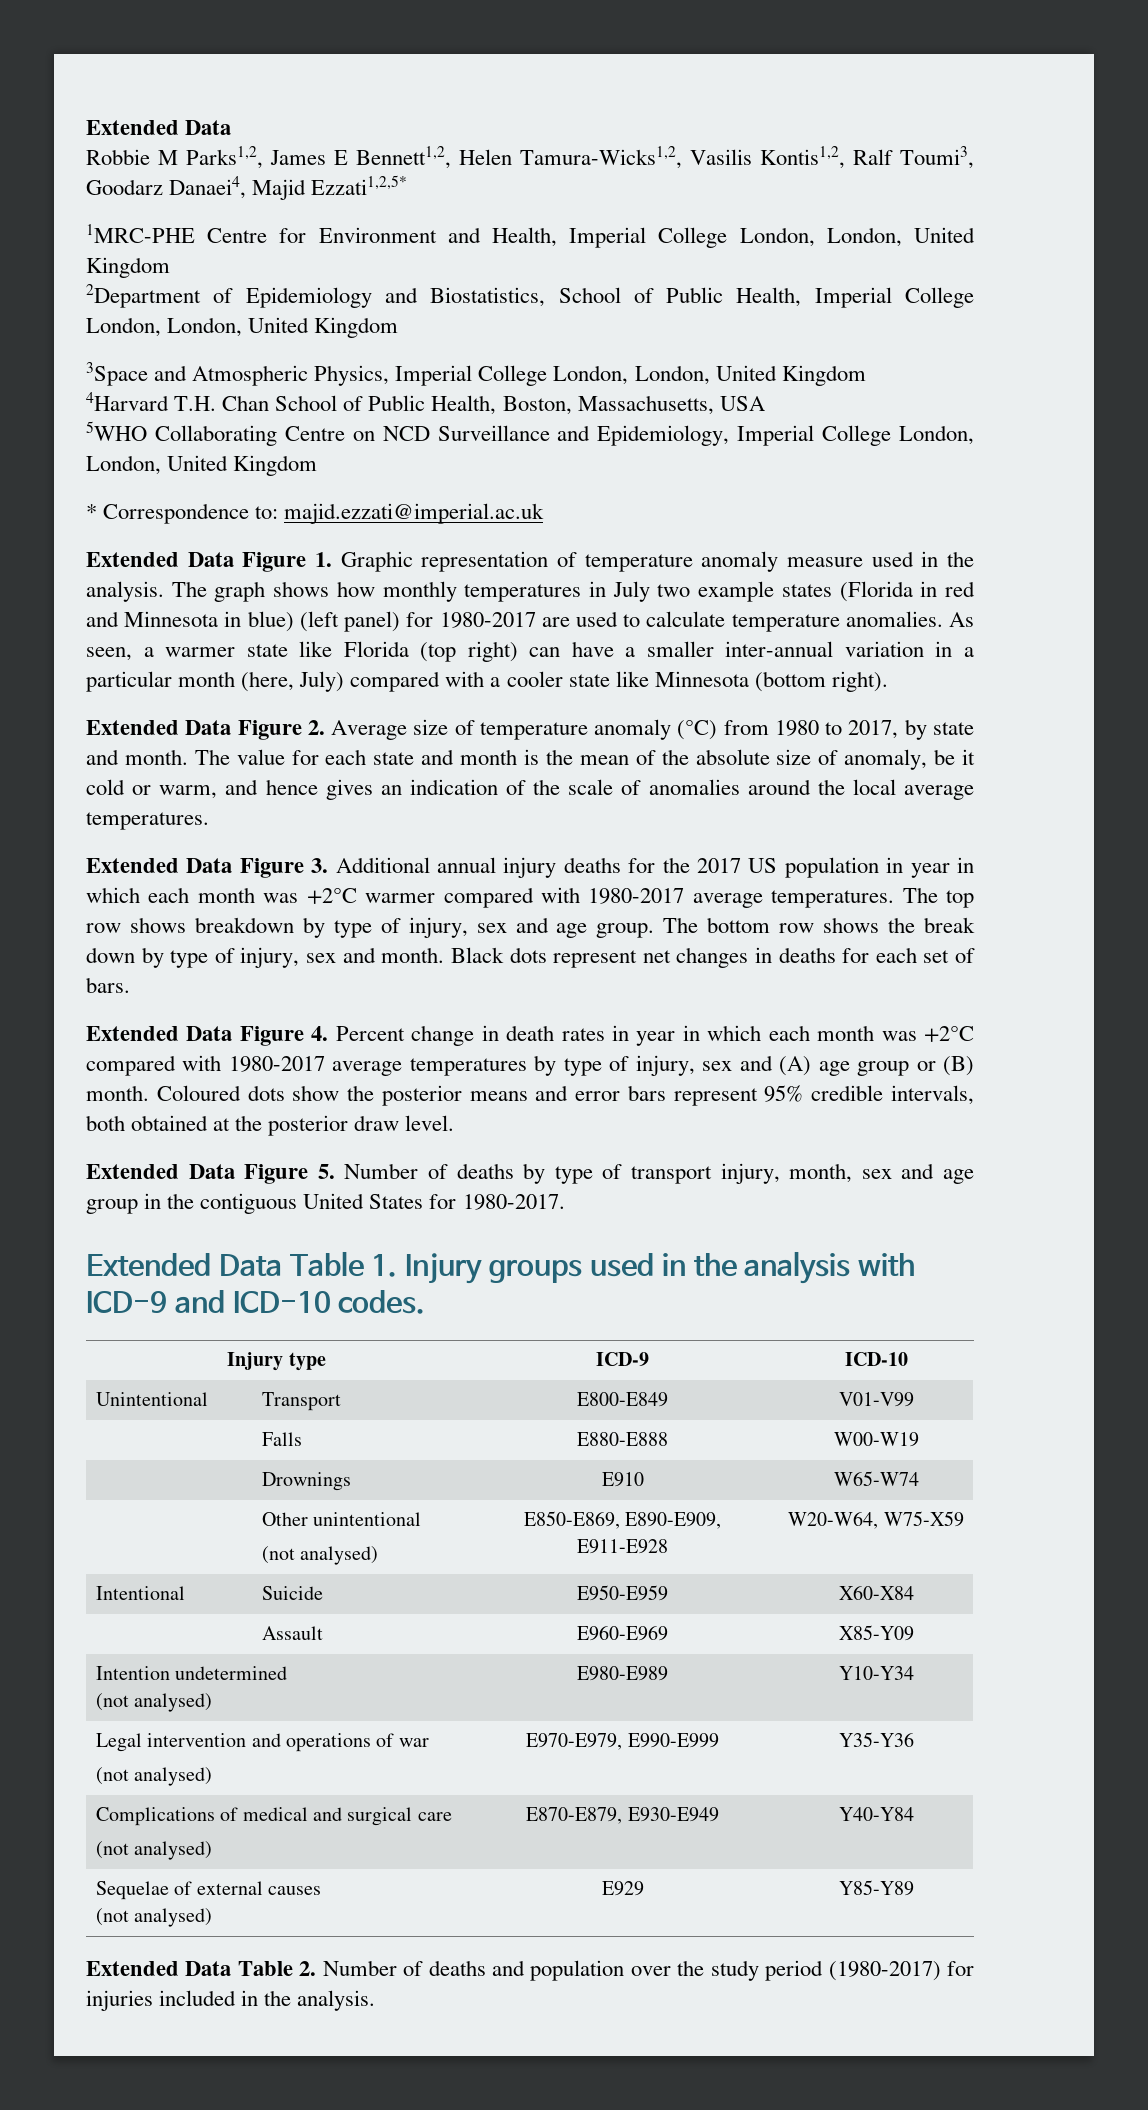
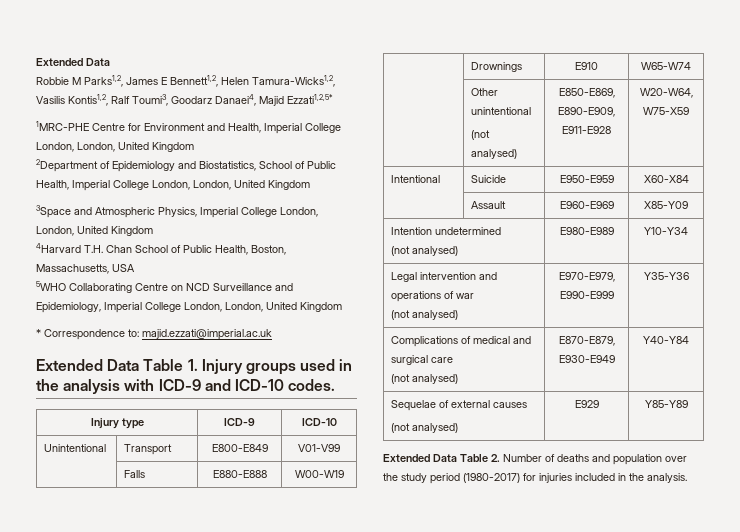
- Extended Data Figure 1. Graphic representation of temperature anomaly measure used in the analysis. The graph shows how monthly temperatures in July two example states (Florida in red and Minnesota in blue) (left panel) for 1980-2017 are used to calculate temperature anomalies. As seen, a warmer state like Florida (top right) can have a smaller inter-annual variation in a particular month (here, July) compared with a cooler state like Minnesota (bottom right).
- Extended Data Figure 2. Average size of temperature anomaly (°C) from 1980 to 2017, by state and month. The value for each state and month is the mean of the absolute size of anomaly, be it cold or warm, and hence gives an indication of the scale of anomalies around the local average temperatures.
- Extended Data Figure 3. Additional annual injury deaths for the 2017 US population in year in which each month was +2°C warmer compared with 1980-2017 average temperatures. The top row shows breakdown by type of injury, sex and age group. The bottom row shows the break down by type of injury, sex and month. Black dots represent net changes in deaths for each set of bars.
- Extended Data Figure 4. Percent change in death rates in year in which each month was +2°C compared with 1980-2017 average temperatures by type of injury, sex and (A) age group or (B) month. Coloured dots show the posterior means and error bars represent 95% credible intervals, both obtained at the posterior draw level.
- Extended Data Figure 5. Number of deaths by type of transport injury, month, sex and age group in the contiguous United States for 1980-2017.

